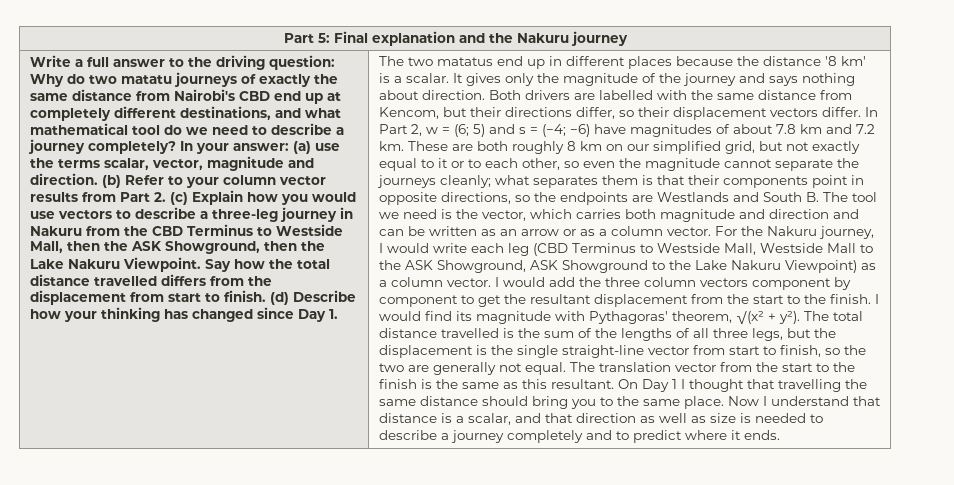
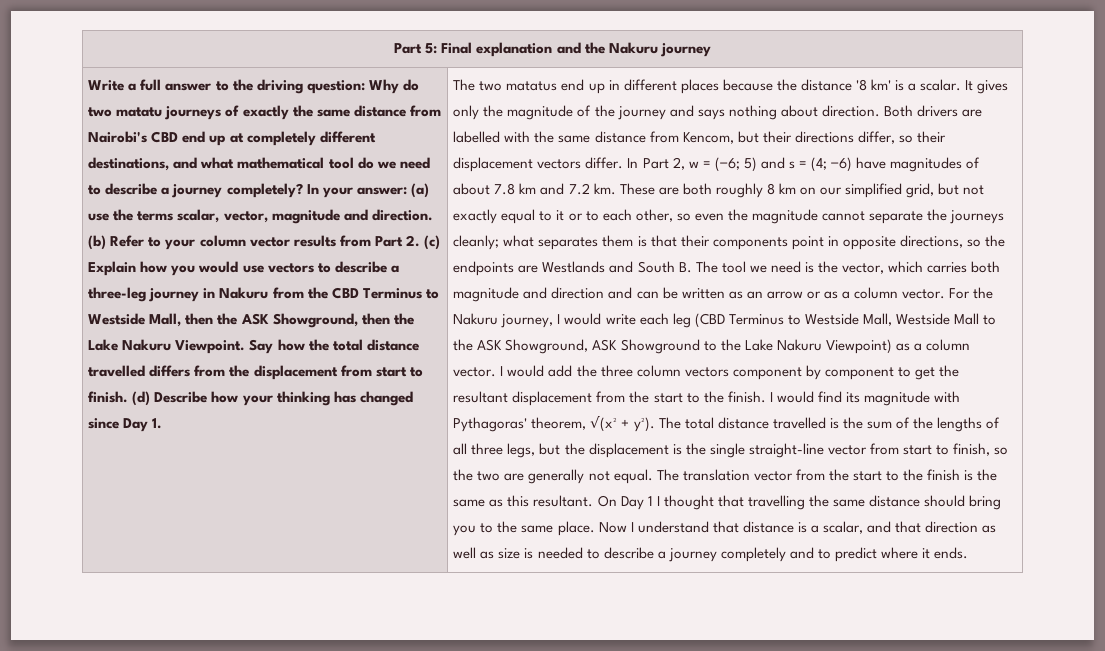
- In Part 2, w = (6; 5) and s = (−4; −6) have magnitudes of about 7.8 km and 7.2 km.
+ In Part 2, w = (−6; 5) and s = (4; −6) have magnitudes of about 7.8 km and 7.2 km.

